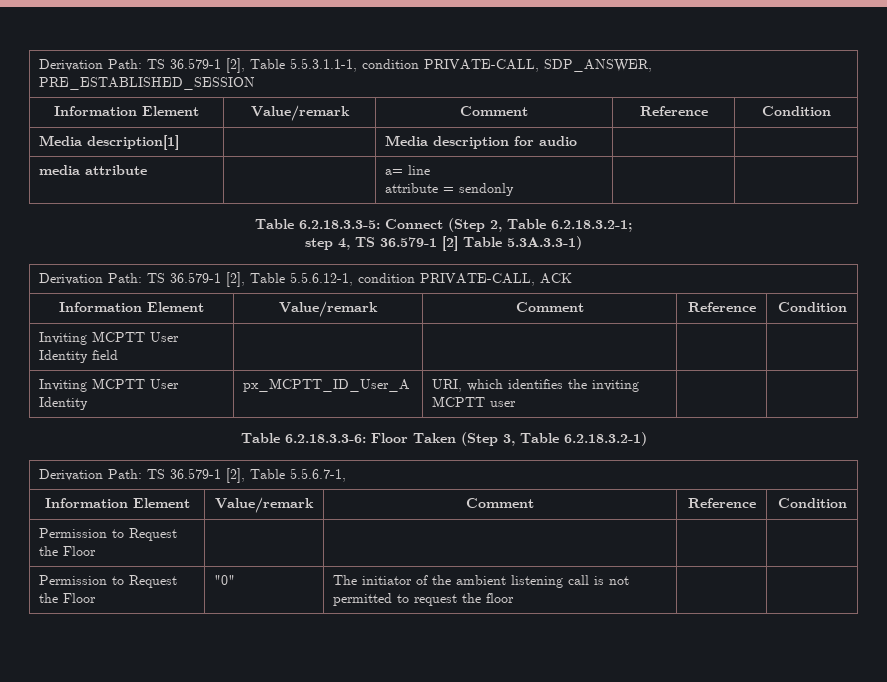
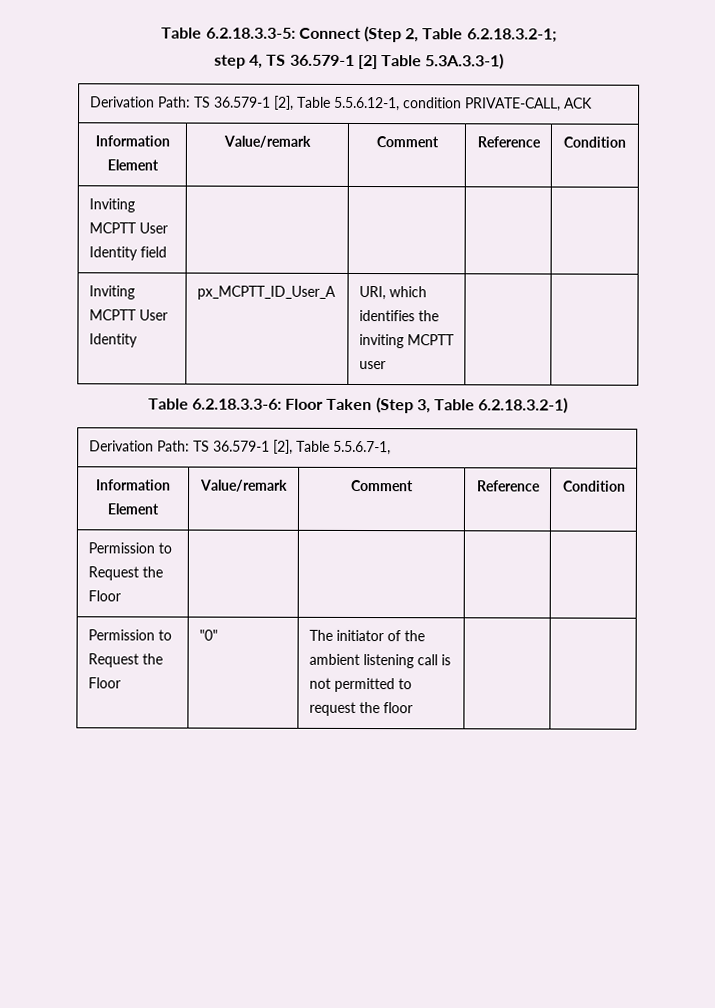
- Derivation Path: TS 36.579-1 [2], Table 5.5.3.1.1-1, condition PRIVATE-CALL, SDP_ANSWER, PRE_ESTABLISHED_SESSION
- Information Element | Value/remark | Comment | Reference | Condition
- Media description[1] | | Media description for audio | |
- media attribute | | a= line
- attribute = sendonly | |

